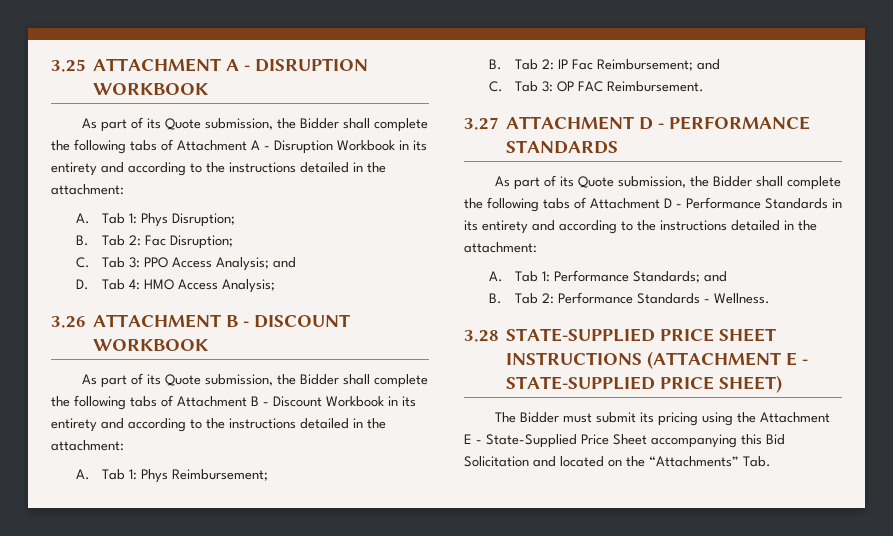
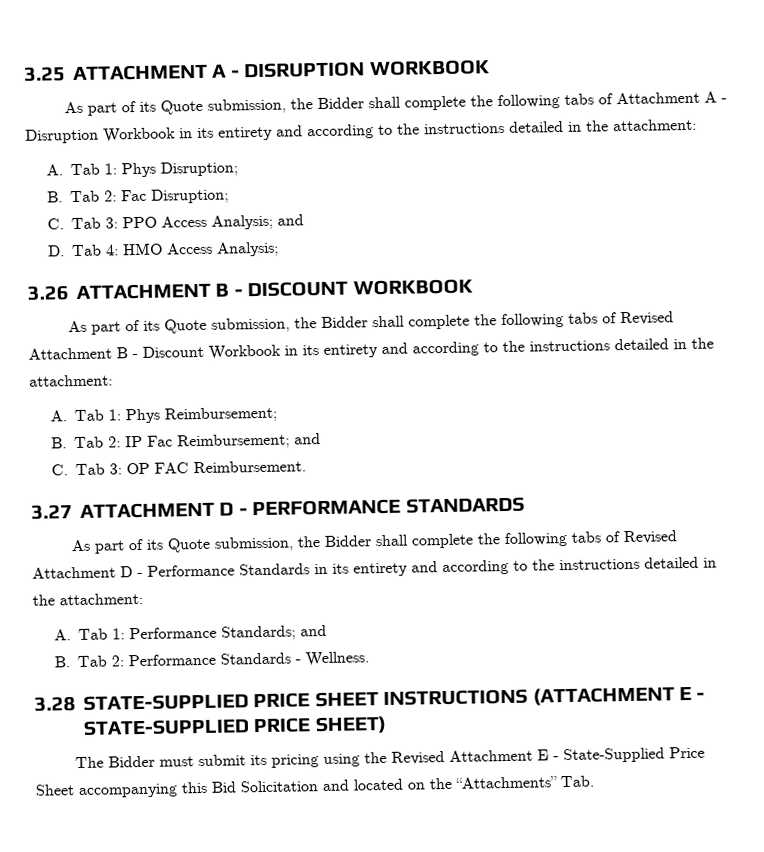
- As part of its Quote submission, the Bidder shall complete the following tabs of Attachment B - Discount Workbook in its entirety and according to the instructions detailed in the attachment:
+ As part of its Quote submission, the Bidder shall complete the following tabs of Revised Attachment B - Discount Workbook in its entirety and according to the instructions detailed in the attachment:
- As part of its Quote submission, the Bidder shall complete the following tabs of Attachment D - Performance Standards in its entirety and according to the instructions detailed in the attachment:
+ As part of its Quote submission, the Bidder shall complete the following tabs of Revised Attachment D - Performance Standards in its entirety and according to the instructions detailed in the attachment:
- The Bidder must submit its pricing using the Attachment E - State-Supplied Price Sheet accompanying this Bid Solicitation and located on the “Attachments” Tab.
+ The Bidder must submit its pricing using the Revised Attachment E - State-Supplied Price Sheet accompanying this Bid Solicitation and located on the “Attachments” Tab.

